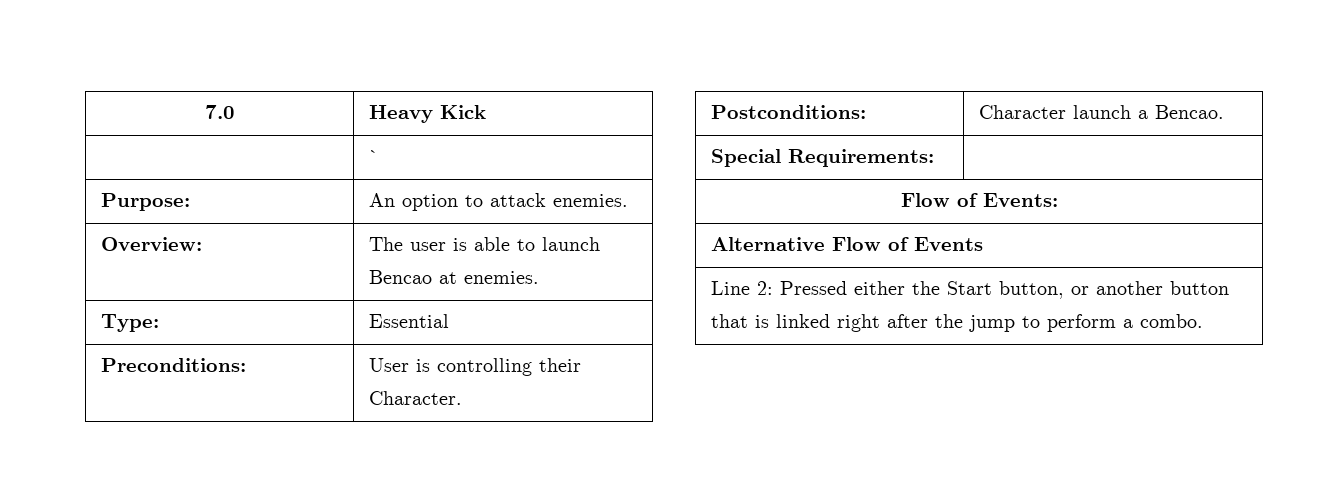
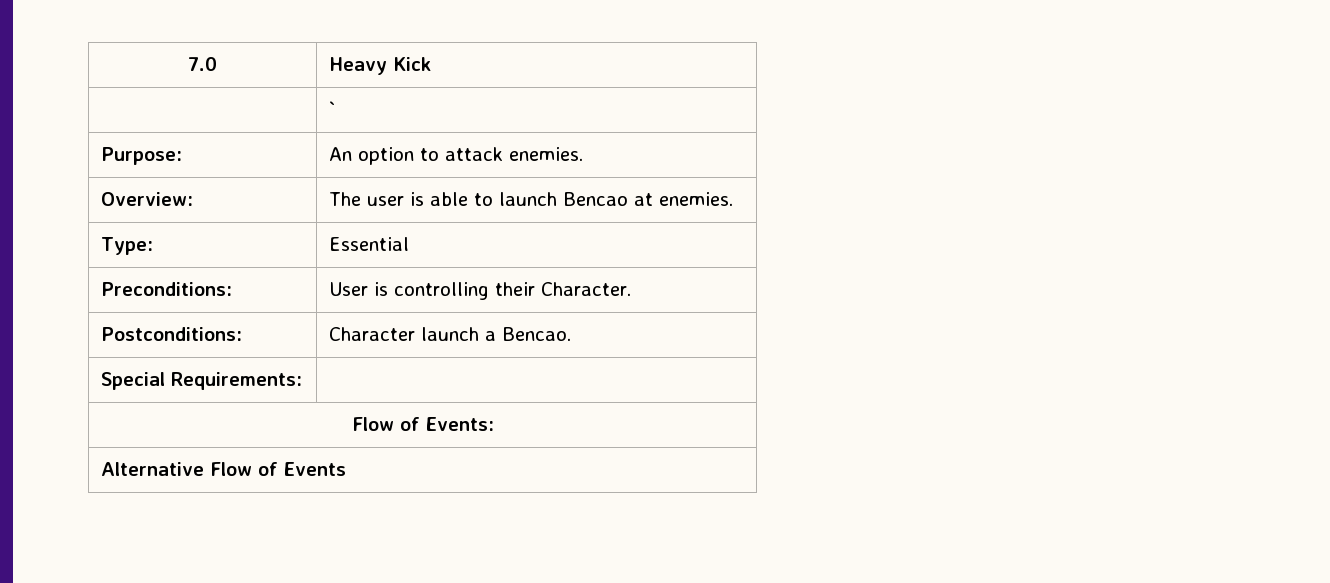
- Line 2: Pressed either the Start button, or another button that is linked right after the jump to perform a combo.

